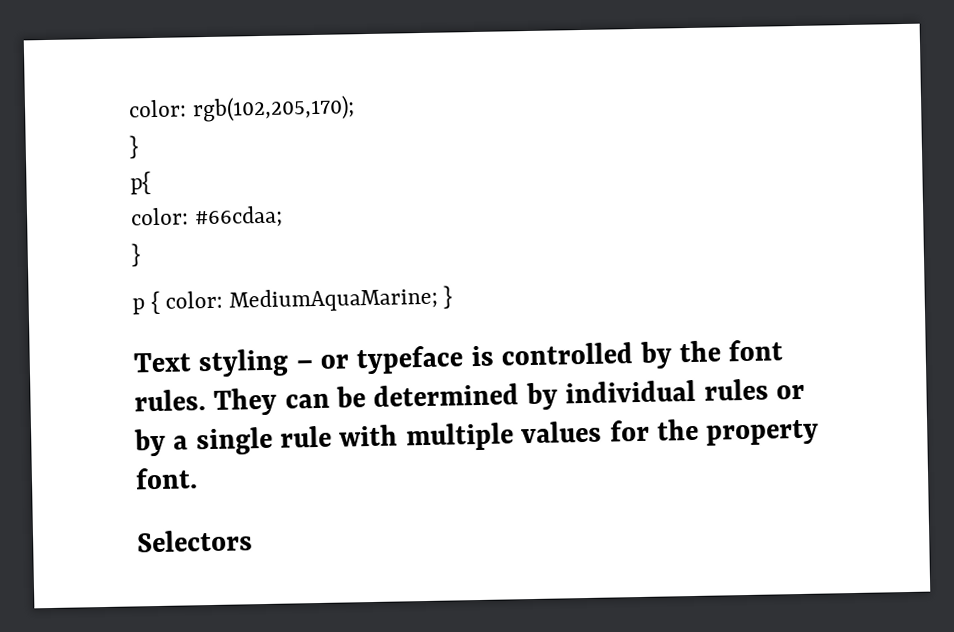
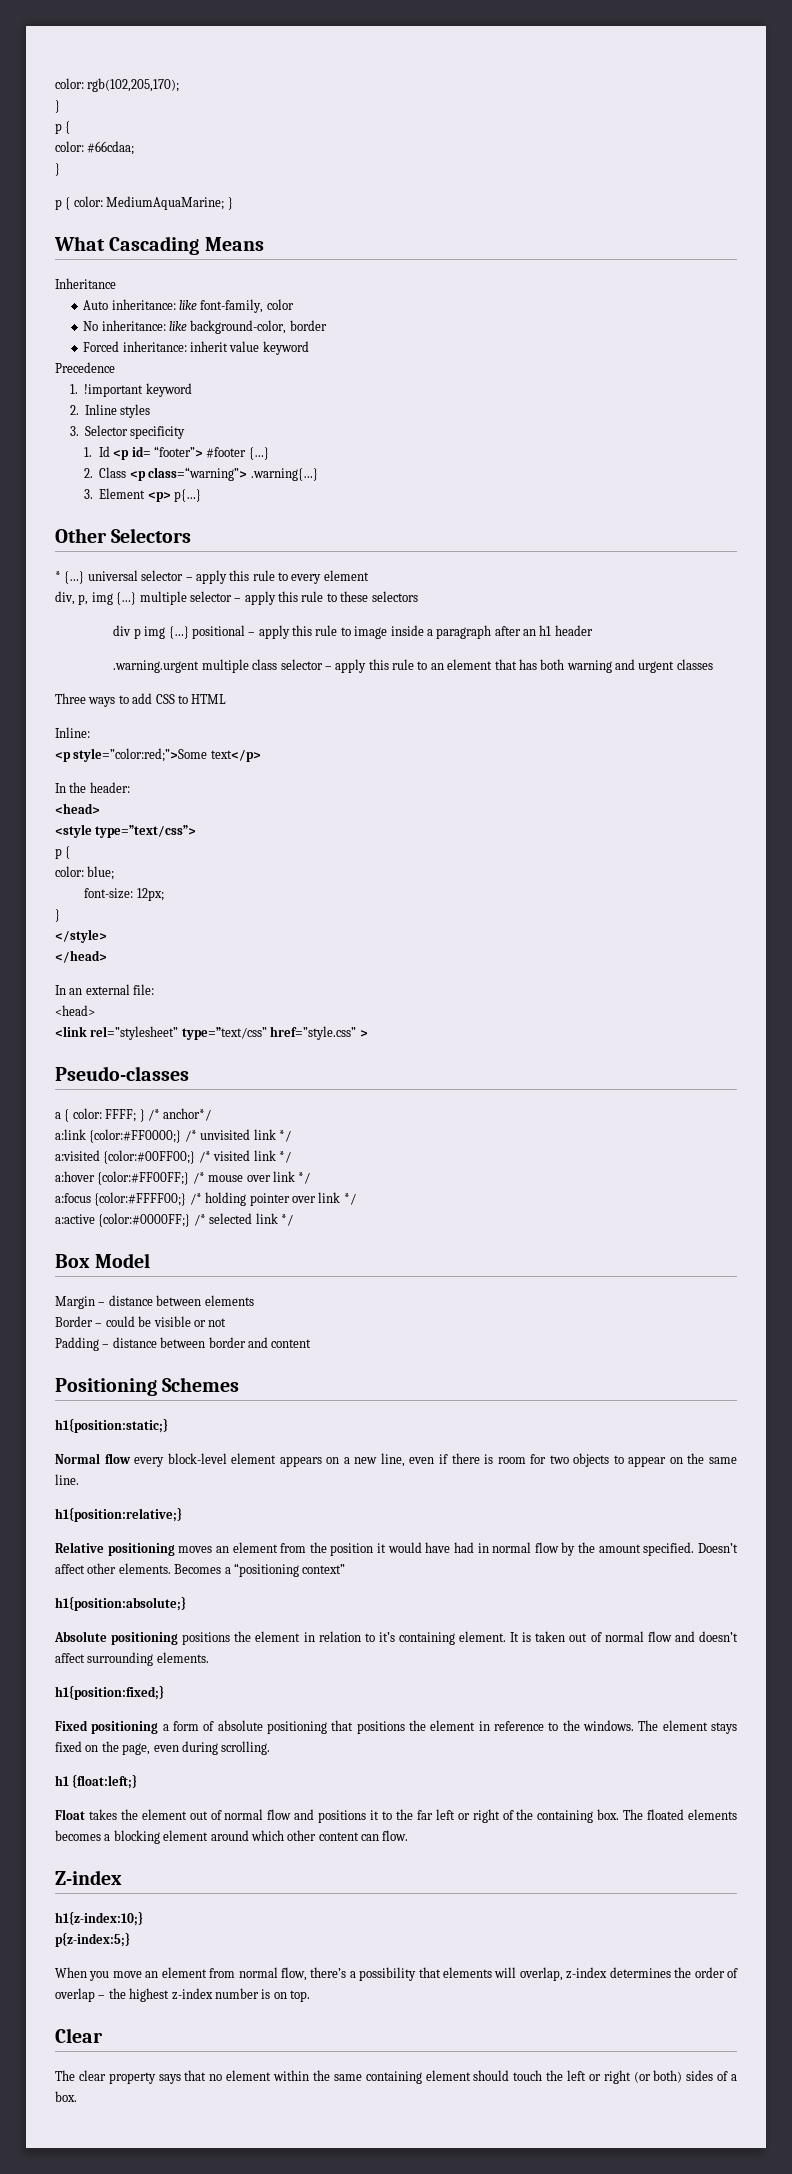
  color: rgb(102,205,170);
  }
- p{
+ p {
- Text styling – or typeface is controlled by the font rules. They can be determined by individual rules or by a single rule with multiple values for the property font.
- Selectors
+ What Cascading Means
+ Inheritance
+ Auto inheritance: like font-family, color
+ No inheritance: like background-color, border
+ Forced inheritance: inherit value keyword
+ Precedence
+ 1. !important keyword
+ 2. Inline styles
+ 3. Selector specificity
+ 1. Id <p id= “footer”> #footer {…}
+ 2. Class <p class=“warning”> .warning{…}
+ 3. Element <p> p{…}
+ Other Selectors
+ * {…} universal selector – apply this rule to every element
+ div, p, img {…} multiple selector – apply this rule to these selectors
+ div p img {…} positional – apply this rule to image inside a paragraph after an h1 header
+ .warning.urgent multiple class selector – apply this rule to an element that has both warning and urgent classes
+ Three ways to add CSS to HTML
+ Inline:
+ <p style=”color:red;”>Some text</p>
+ In the header:
+ <head>
+ <style type=”text/css”>
+ p {
+ color: blue;
+ font-size: 12px;
+ }
+ </style>
+ </head>
+ In an external file:
+ <head>
+ <link rel=”stylesheet” type=”text/css” href=”style.css” >
+ Pseudo-classes
+ a { color: FFFF; } /* anchor*/
+ a:link {color:#FF0000;} /* unvisited link */
+ a:visited {color:#00FF00;} /* visited link */
+ a:hover {color:#FF00FF;} /* mouse over link */
+ a:focus {color:#FFFF00;} /* holding pointer over link */
+ a:active {color:#0000FF;} /* selected link */
+ Box Model
+ Margin – distance between elements
+ Border – could be visible or not
+ Padding – distance between border and content
+ Positioning Schemes
+ h1{position:static;}
+ Normal flow every block-level element appears on a new line, even if there is room for two objects to appear on the same line.
+ h1{position:relative;}
+ Relative positioning moves an element from the position it would have had in normal flow by the amount specified. Doesn’t affect other elements. Becomes a “positioning context”
+ h1{position:absolute;}
+ Absolute positioning positions the element in relation to it’s containing element. It is taken out of normal flow and doesn’t affect surrounding elements.
+ h1{position:fixed;}
+ Fixed positioning a form of absolute positioning that positions the element in reference to the windows. The element stays fixed on the page, even during scrolling.
+ h1 {float:left;}
+ Float takes the element out of normal flow and positions it to the far left or right of the containing box. The floated elements becomes a blocking element around which other content can flow.
+ Z-index
+ h1{z-index:10;}
+ p{z-index:5;}
+ When you move an element from normal flow, there’s a possibility that elements will overlap, z-index determines the order of overlap – the highest z-index number is on top.
+ Clear
+ The clear property says that no element within the same containing element should touch the left or right (or both) sides of a box.

